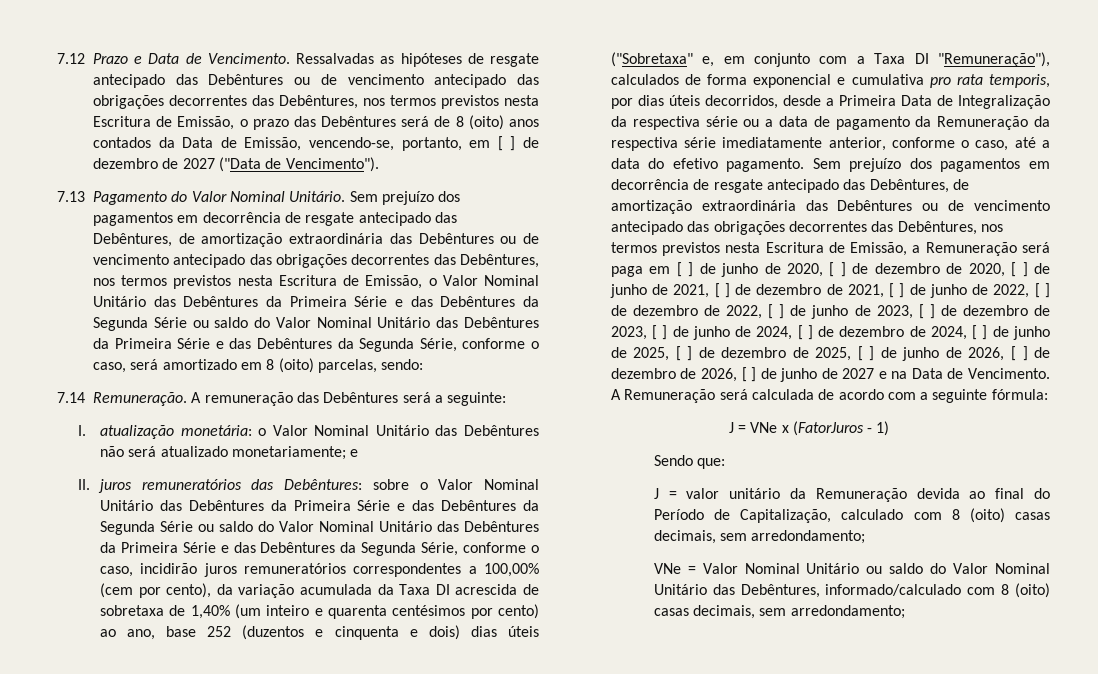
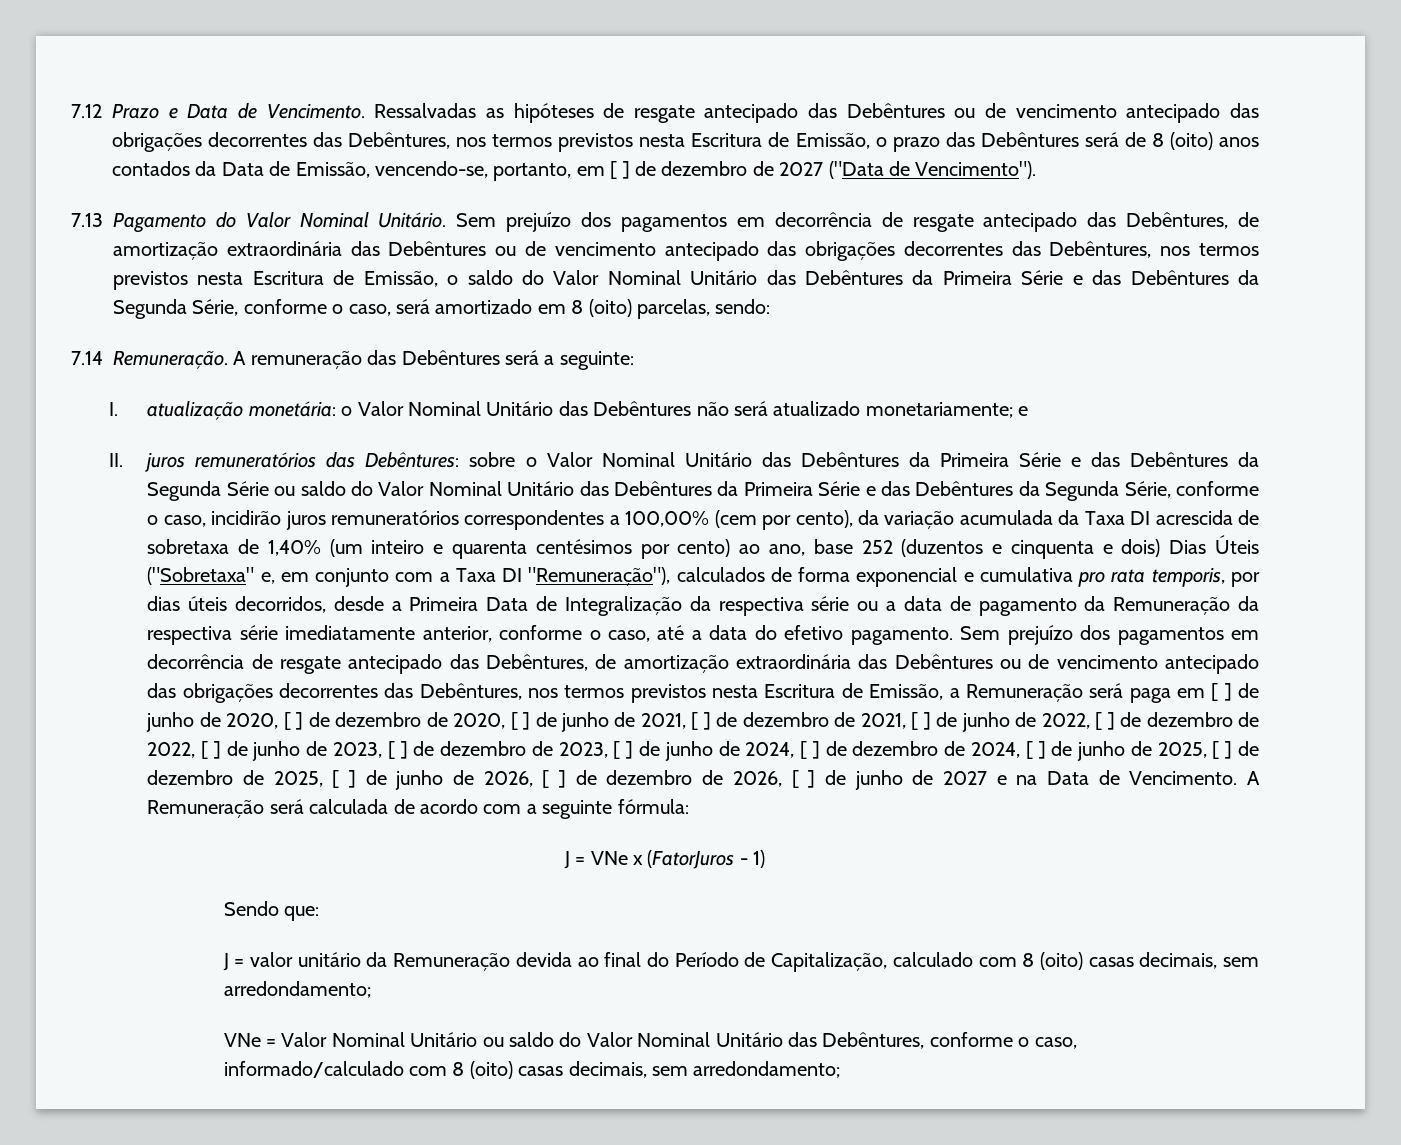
- Sem prejuízo dos pagamentos em decorrência de resgate antecipado das Debêntures, de amortização extraordinária das Debêntures ou de vencimento antecipado das obrigações decorrentes das Debêntures, nos termos previstos nesta Escritura de Emissão, o Valor Nominal Unitário das Debêntures da Primeira Série e das Debêntures da Segunda Série ou saldo do Valor Nominal Unitário das Debêntures da Primeira Série e das Debêntures da Segunda Série, conforme o caso, será amortizado em 8 (oito) parcelas, sendo:
+ Sem prejuízo dos pagamentos em decorrência de resgate antecipado das Debêntures, de amortização extraordinária das Debêntures ou de vencimento antecipado das obrigações decorrentes das Debêntures, nos termos previstos nesta Escritura de Emissão, o saldo do Valor Nominal Unitário das Debêntures da Primeira Série e das Debêntures da Segunda Série, conforme o caso, será amortizado em 8 (oito) parcelas, sendo:
- sobre o Valor Nominal Unitário das Debêntures da Primeira Série e das Debêntures da Segunda Série ou saldo do Valor Nominal Unitário das Debêntures da Primeira Série e das Debêntures da Segunda Série, conforme o caso, incidirão juros remuneratórios correspondentes a 100,00% (cem por cento), da variação acumulada da Taxa DI acrescida de sobretaxa de 1,40% (um inteiro e quarenta centésimos por cento) ao ano, base 252 (duzentos e cinquenta e dois) dias úteis ("Sobretaxa" e, em conjunto com a Taxa DI "Remuneração"), calculados de forma exponencial e cumulativa pro rata temporis, por dias úteis decorridos, desde a Primeira Data de Integralização da respectiva série ou a data de pagamento da Remuneração da respectiva série imediatamente anterior, conforme o caso, até a data do efetivo pagamento.
+ sobre o Valor Nominal Unitário das Debêntures da Primeira Série e das Debêntures da Segunda Série ou saldo do Valor Nominal Unitário das Debêntures da Primeira Série e das Debêntures da Segunda Série, conforme o caso, incidirão juros remuneratórios correspondentes a 100,00% (cem por cento), da variação acumulada da Taxa DI acrescida de sobretaxa de 1,40% (um inteiro e quarenta centésimos por cento) ao ano, base 252 (duzentos e cinquenta e dois) Dias Úteis ("Sobretaxa" e, em conjunto com a Taxa DI "Remuneração"), calculados de forma exponencial e cumulativa pro rata temporis, por dias úteis decorridos, desde a Primeira Data de Integralização da respectiva série ou a data de pagamento da Remuneração da respectiva série imediatamente anterior, conforme o caso, até a data do efetivo pagamento.
- VNe = Valor Nominal Unitário ou saldo do Valor Nominal Unitário das Debêntures, informado/calculado com 8 (oito) casas decimais, sem arredondamento;
+ VNe = Valor Nominal Unitário ou saldo do Valor Nominal Unitário das Debêntures, conforme o caso, informado/calculado com 8 (oito) casas decimais, sem arredondamento;

